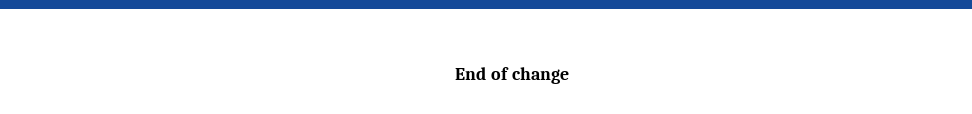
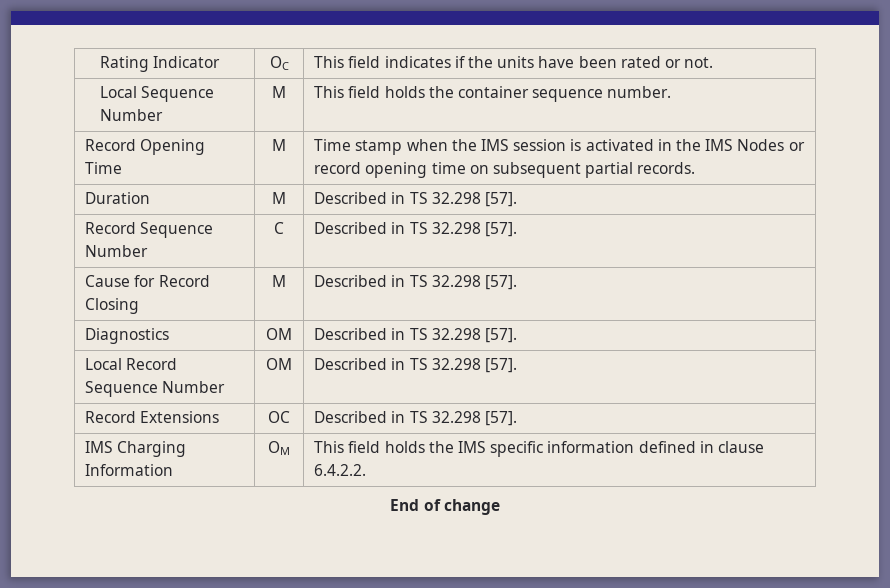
+ Rating Indicator | OC | This field indicates if the units have been rated or not.
+ Local Sequence Number | M | This field holds the container sequence number.
+ Record Opening Time | M | Time stamp when the IMS session is activated in the IMS Nodes or record opening time on subsequent partial records.
+ Duration | M | Described in TS 32.298 [57].
+ Record Sequence Number | C | Described in TS 32.298 [57].
+ Cause for Record Closing | M | Described in TS 32.298 [57].
+ Diagnostics | OM | Described in TS 32.298 [57].
+ Local Record Sequence Number | OM | Described in TS 32.298 [57].
+ Record Extensions | OC | Described in TS 32.298 [57].
+ IMS Charging Information | OM | This field holds the IMS specific information defined in clause 6.4.2.2.

